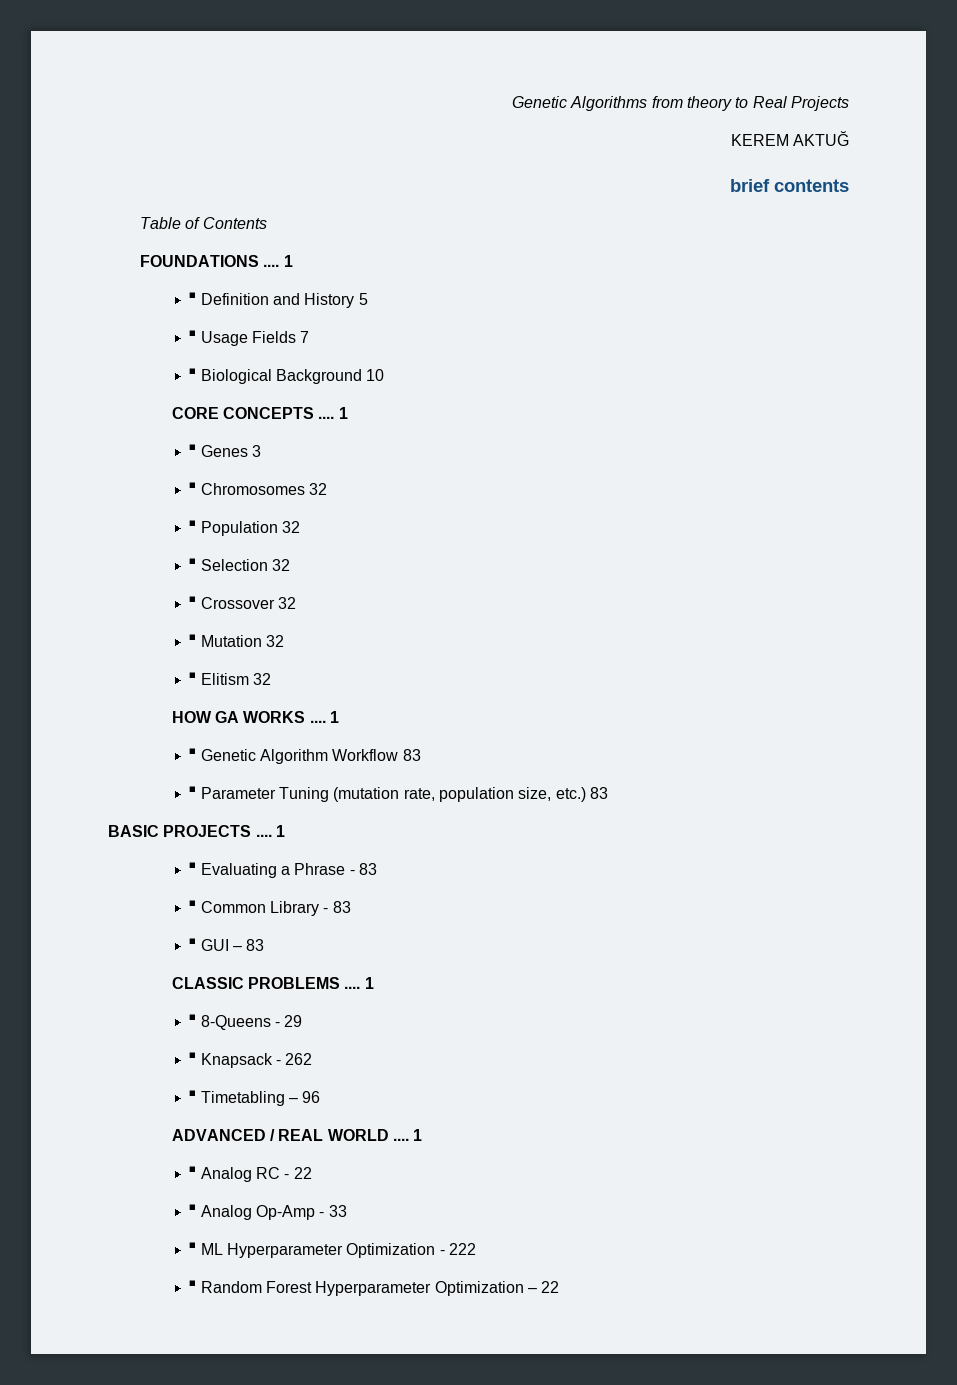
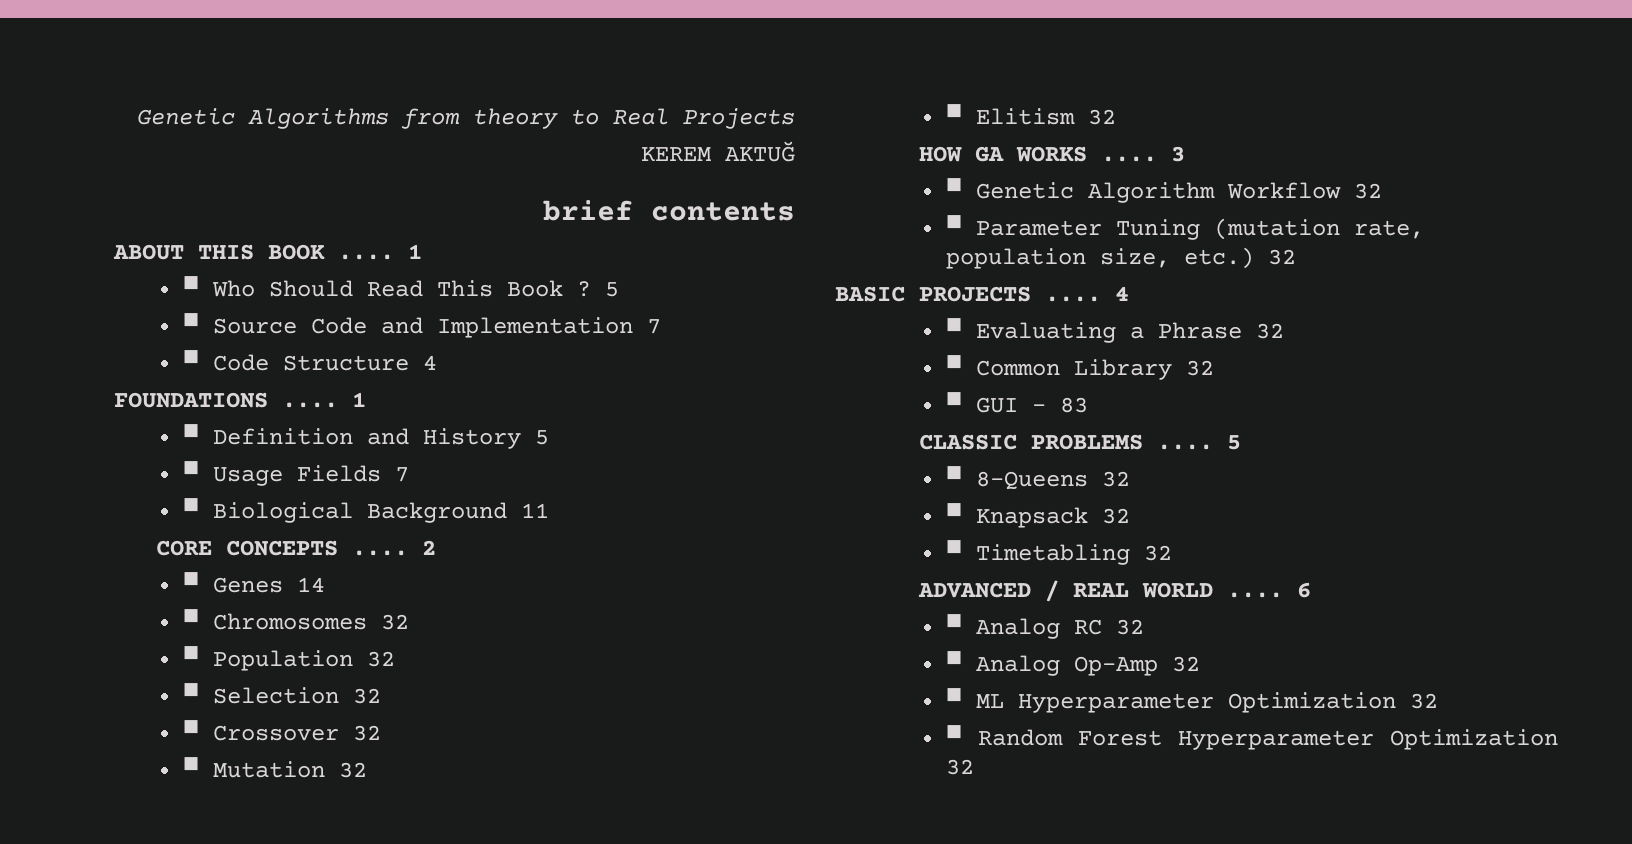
- Table of Contents
+ ABOUT THIS BOOK .... 1
+ ■ Who Should Read This Book ? 5
+ ■ Source Code and Implementation 7
+ ■ Code Structure 4
- ■ Biological Background 10
+ ■ Biological Background 11
- CORE CONCEPTS .... 1
+ CORE CONCEPTS .... 2
- ■ Genes 3
+ ■ Genes 14
- HOW GA WORKS .... 1
+ HOW GA WORKS .... 3
- ■ Genetic Algorithm Workflow 83
+ ■ Genetic Algorithm Workflow 32
- ■ Parameter Tuning (mutation rate, population size, etc.) 83
+ ■ Parameter Tuning (mutation rate, population size, etc.) 32
- BASIC PROJECTS .... 1
+ BASIC PROJECTS .... 4
- ■ Evaluating a Phrase - 83
+ ■ Evaluating a Phrase 32
- ■ Common Library - 83
+ ■ Common Library 32
- CLASSIC PROBLEMS .... 1
+ CLASSIC PROBLEMS .... 5
- ■ 8-Queens - 29
+ ■ 8-Queens 32
- ■ Knapsack - 262
+ ■ Knapsack 32
- ■ Timetabling – 96
+ ■ Timetabling 32
- ADVANCED / REAL WORLD .... 1
+ ADVANCED / REAL WORLD .... 6
- ■ Analog RC - 22
+ ■ Analog RC 32
- ■ Analog Op-Amp - 33
+ ■ Analog Op-Amp 32
- ■ ML Hyperparameter Optimization - 222
+ ■ ML Hyperparameter Optimization 32
- ■ Random Forest Hyperparameter Optimization – 22
+ ■ Random Forest Hyperparameter Optimization 32

